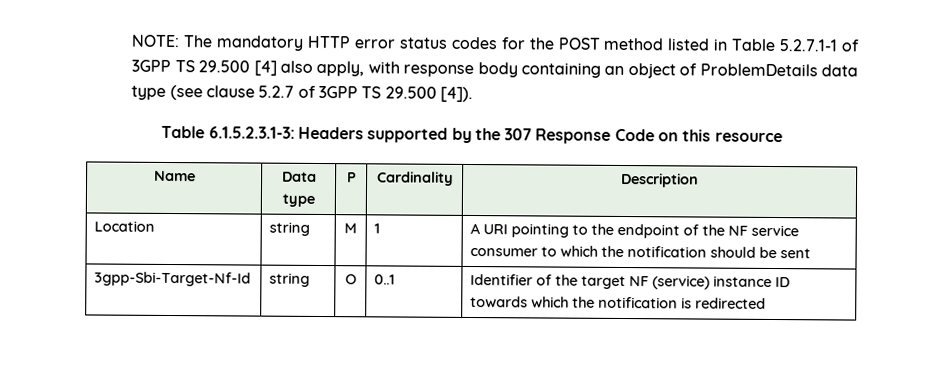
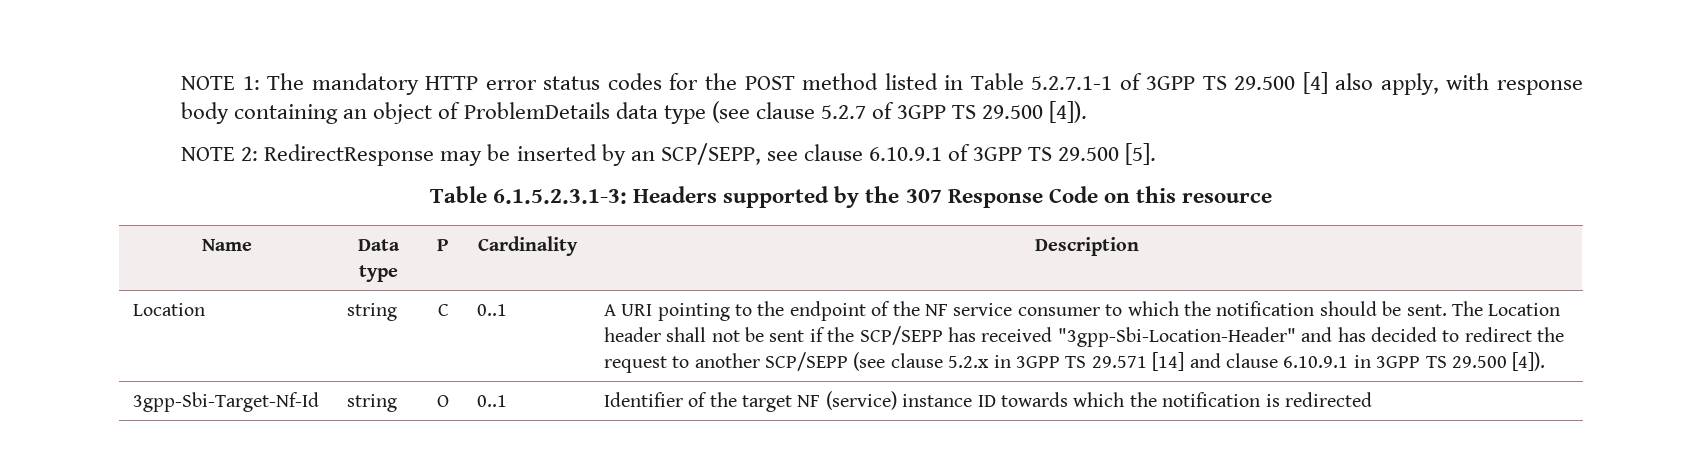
- NOTE: The mandatory HTTP error status codes for the POST method listed in Table 5.2.7.1-1 of 3GPP TS 29.500 [4] also apply, with response body containing an object of ProblemDetails data type (see clause 5.2.7 of 3GPP TS 29.500 [4]).
+ NOTE 1: The mandatory HTTP error status codes for the POST method listed in Table 5.2.7.1-1 of 3GPP TS 29.500 [4] also apply, with response body containing an object of ProblemDetails data type (see clause 5.2.7 of 3GPP TS 29.500 [4]).
+ NOTE 2: RedirectResponse may be inserted by an SCP/SEPP, see clause 6.10.9.1 of 3GPP TS 29.500 [5].
- M | 1
+ C | 0..1
- A URI pointing to the endpoint of the NF service consumer to which the notification should be sent
+ A URI pointing to the endpoint of the NF service consumer to which the notification should be sent. The Location header shall not be sent if the SCP/SEPP has received "3gpp-Sbi-Location-Header" and has decided to redirect the request to another SCP/SEPP (see clause 5.2.x in 3GPP TS 29.571 [14] and clause 6.10.9.1 in 3GPP TS 29.500 [4]).

